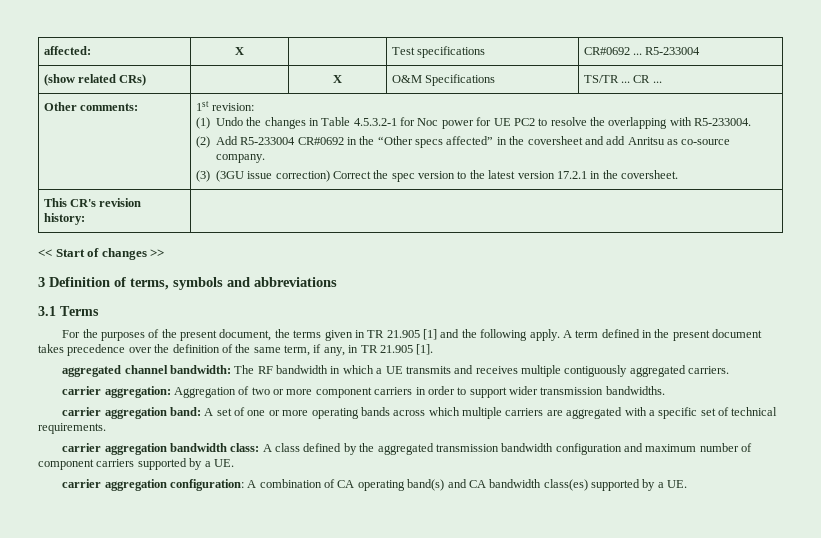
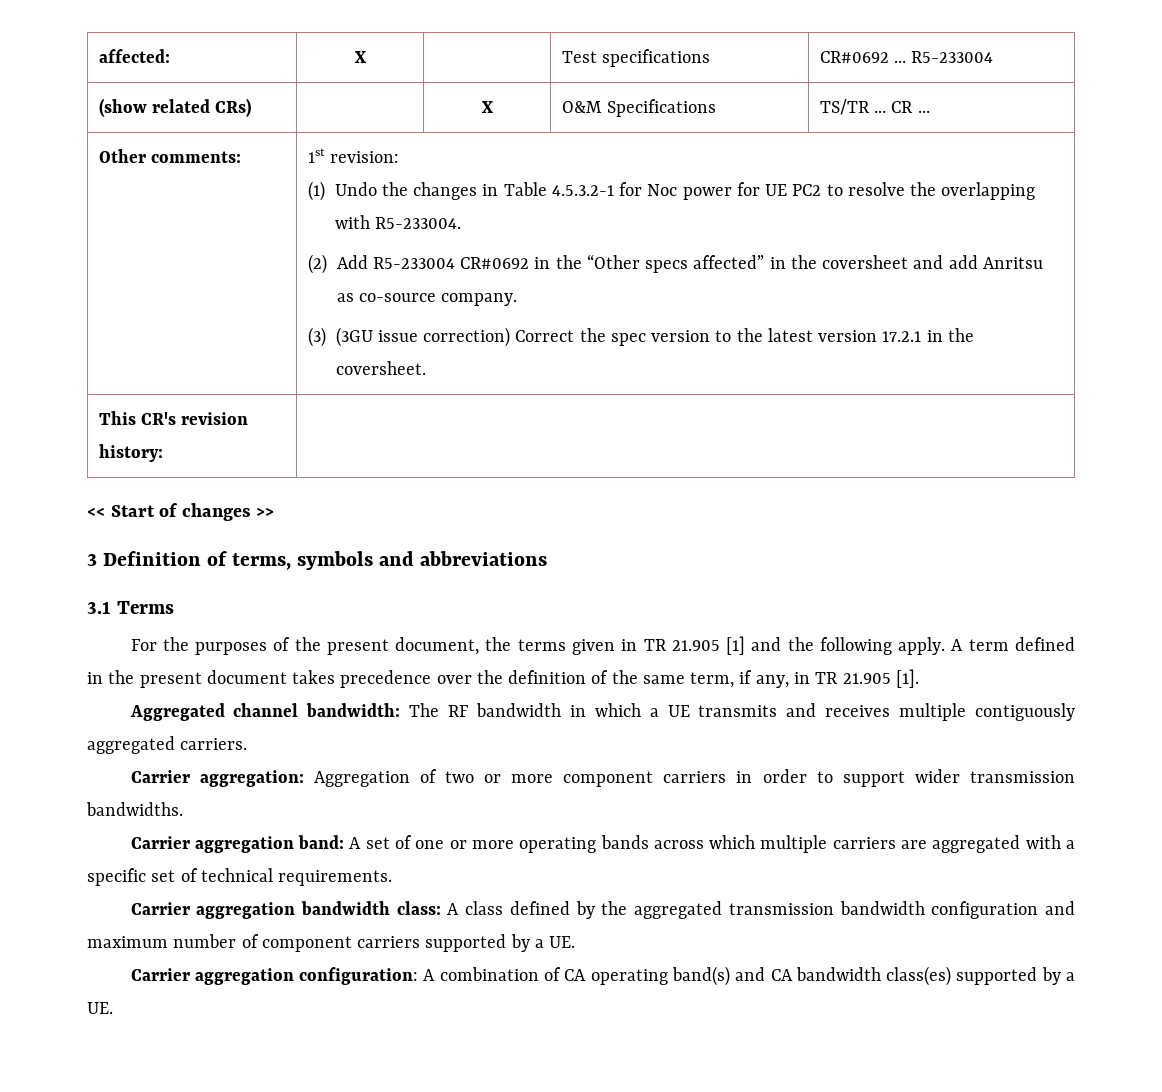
- aggregated channel bandwidth: The RF bandwidth in which a UE transmits and receives multiple contiguously aggregated carriers.
+ Aggregated channel bandwidth: The RF bandwidth in which a UE transmits and receives multiple contiguously aggregated carriers.
- carrier aggregation: Aggregation of two or more component carriers in order to support wider transmission bandwidths.
+ Carrier aggregation: Aggregation of two or more component carriers in order to support wider transmission bandwidths.
- carrier aggregation band: A set of one or more operating bands across which multiple carriers are aggregated with a specific set of technical requirements.
+ Carrier aggregation band: A set of one or more operating bands across which multiple carriers are aggregated with a specific set of technical requirements.
- carrier aggregation bandwidth class: A class defined by the aggregated transmission bandwidth configuration and maximum number of component carriers supported by a UE.
+ Carrier aggregation bandwidth class: A class defined by the aggregated transmission bandwidth configuration and maximum number of component carriers supported by a UE.
- carrier aggregation configuration: A combination of CA operating band(s) and CA bandwidth class(es) supported by a UE.
+ Carrier aggregation configuration: A combination of CA operating band(s) and CA bandwidth class(es) supported by a UE.

